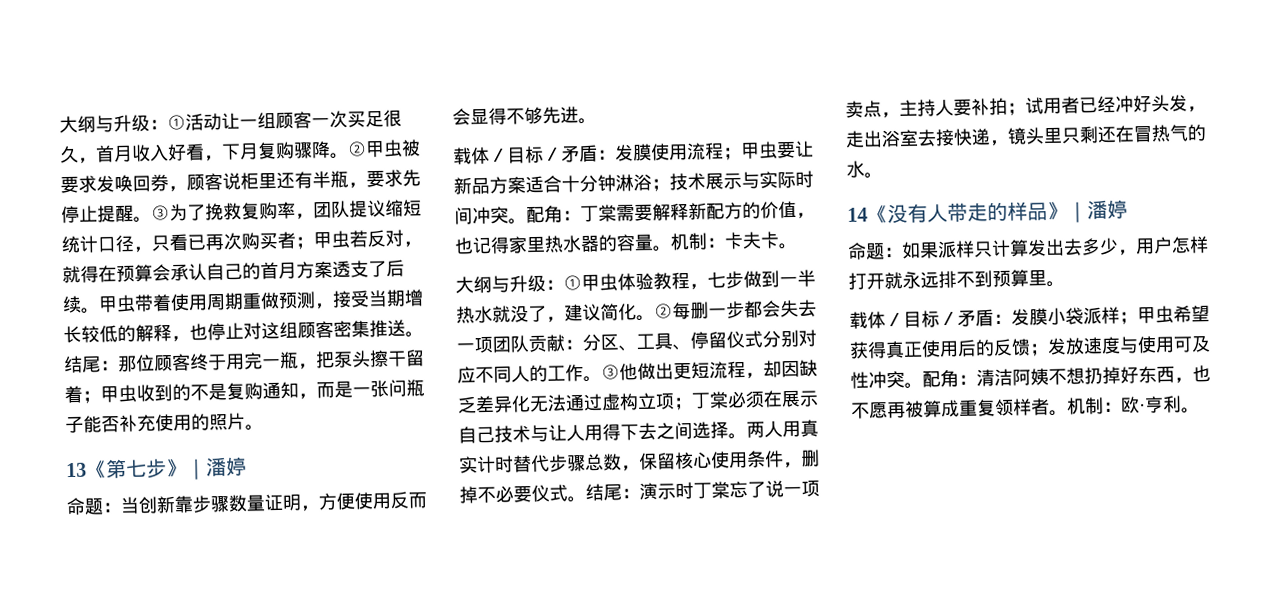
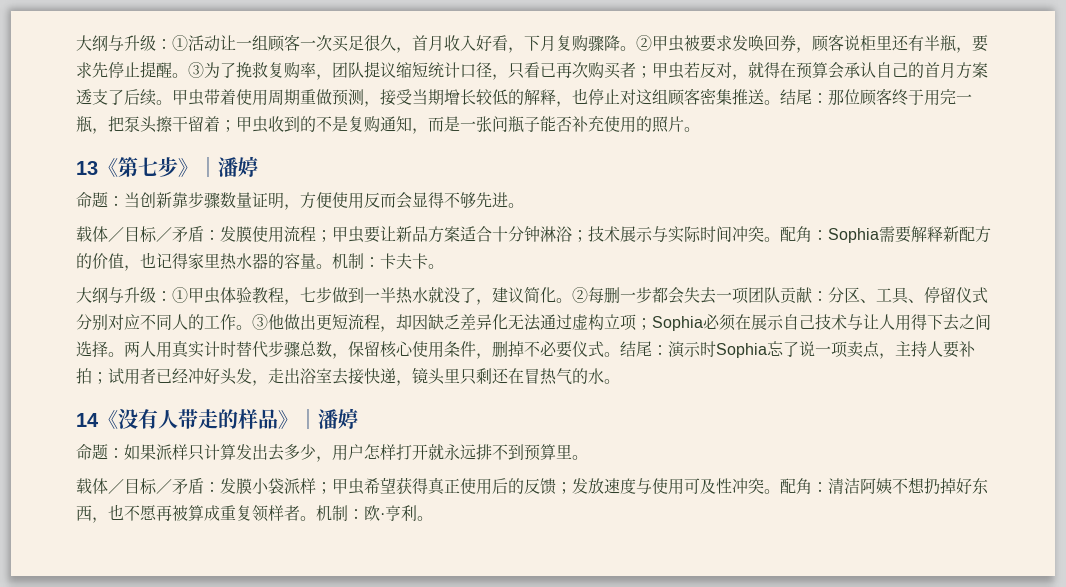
- 配角：丁棠需要解释新配方的价值，也记得家里热水器的容量。
+ 配角：Sophia需要解释新配方的价值，也记得家里热水器的容量。
- ③他做出更短流程，却因缺乏差异化无法通过虚构立项；丁棠必须在展示自己技术与让人用得下去之间选择。
+ ③他做出更短流程，却因缺乏差异化无法通过虚构立项；Sophia必须在展示自己技术与让人用得下去之间选择。
- 结尾：演示时丁棠忘了说一项卖点，主持人要补拍；试用者已经冲好头发，走出浴室去接快递，镜头里只剩还在冒热气的水。
+ 结尾：演示时Sophia忘了说一项卖点，主持人要补拍；试用者已经冲好头发，走出浴室去接快递，镜头里只剩还在冒热气的水。

